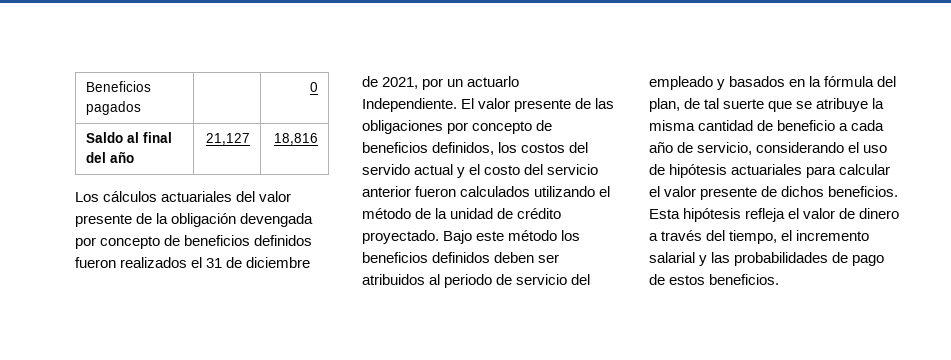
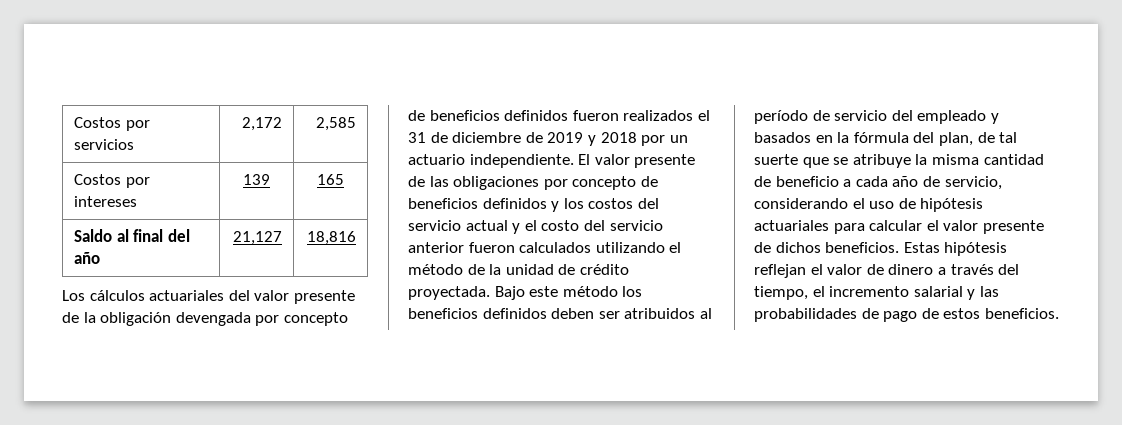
- Beneficios pagados | | 0
+ Costos por servicios | 2,172 | 2,585
+ Costos por intereses | 139 | 165
- Los cálculos actuariales del valor presente de la obligación devengada por concepto de beneficios definidos fueron realizados el 31 de diciembre de 2021, por un actuarlo Independiente.
+ Los cálculos actuariales del valor presente de la obligación devengada por concepto de beneficios definidos fueron realizados el 31 de diciembre de 2019 y 2018 por un actuario independiente.
- El valor presente de las obligaciones por concepto de beneficios definidos, los costos del servido actual y el costo del servicio anterior fueron calculados utilizando el método de la unidad de crédito proyectado.
+ El valor presente de las obligaciones por concepto de beneficios definidos y los costos del servicio actual y el costo del servicio anterior fueron calculados utilizando el método de la unidad de crédito proyectada.
- Bajo este método los beneficios definidos deben ser atribuidos al periodo de servicio del empleado y basados en la fórmula del plan, de tal suerte que se atribuye la misma cantidad de beneficio a cada año de servicio, considerando el uso de hipótesis actuariales para calcular el valor presente de dichos beneficios.
+ Bajo este método los beneficios definidos deben ser atribuidos al período de servicio del empleado y basados en la fórmula del plan, de tal suerte que se atribuye la misma cantidad de beneficio a cada año de servicio, considerando el uso de hipótesis actuariales para calcular el valor presente de dichos beneficios.
- Esta hipótesis refleja el valor de dinero a través del tiempo, el incremento salarial y las probabilidades de pago de estos beneficios.
+ Estas hipótesis reflejan el valor de dinero a través del tiempo, el incremento salarial y las probabilidades de pago de estos beneficios.

